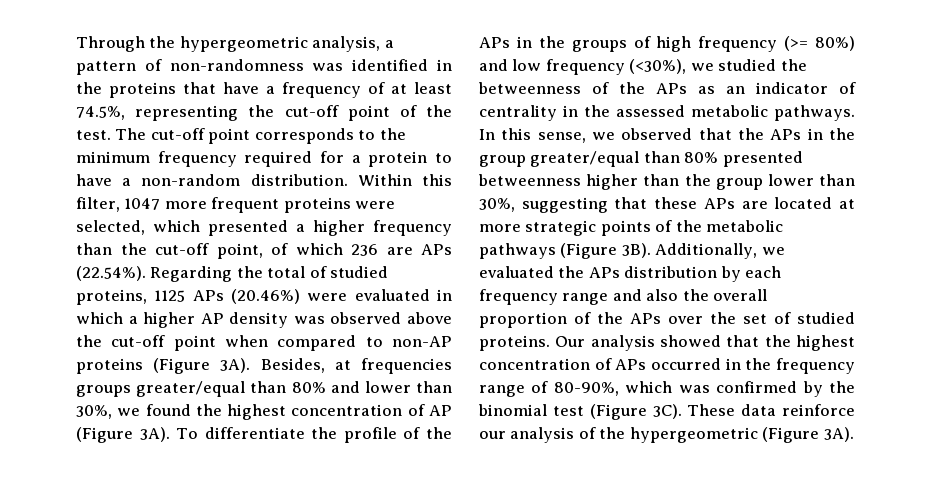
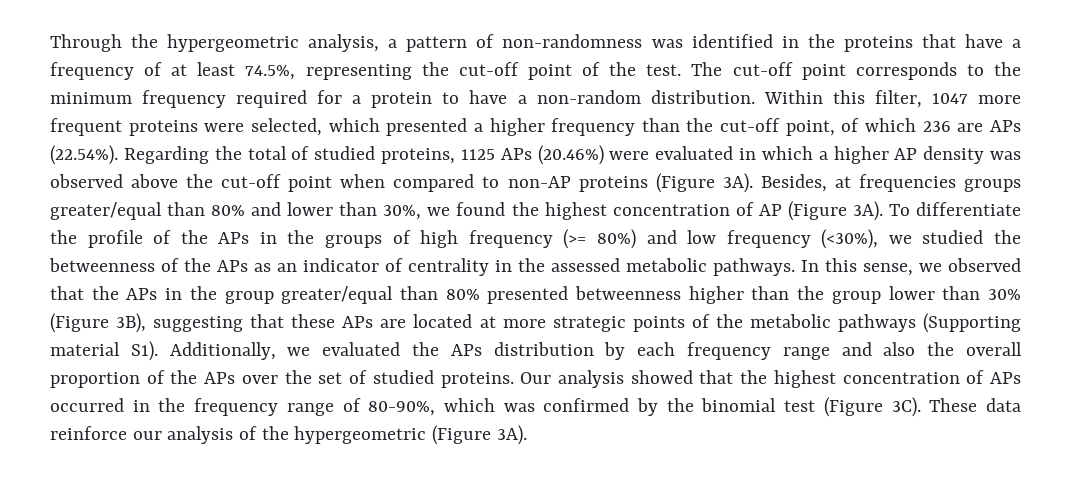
- In this sense, we observed that the APs in the group greater/equal than 80% presented betweenness higher than the group lower than 30%, suggesting that these APs are located at more strategic points of the metabolic pathways (Figure 3B). Additionally, we evaluated the APs distribution by each frequency range and also the overall proportion of the APs over the set of studied proteins.
+ In this sense, we observed that the APs in the group greater/equal than 80% presented betweenness higher than the group lower than 30% (Figure 3B), suggesting that these APs are located at more strategic points of the metabolic pathways (Supporting material S1). Additionally, we evaluated the APs distribution by each frequency range and also the overall proportion of the APs over the set of studied proteins.

